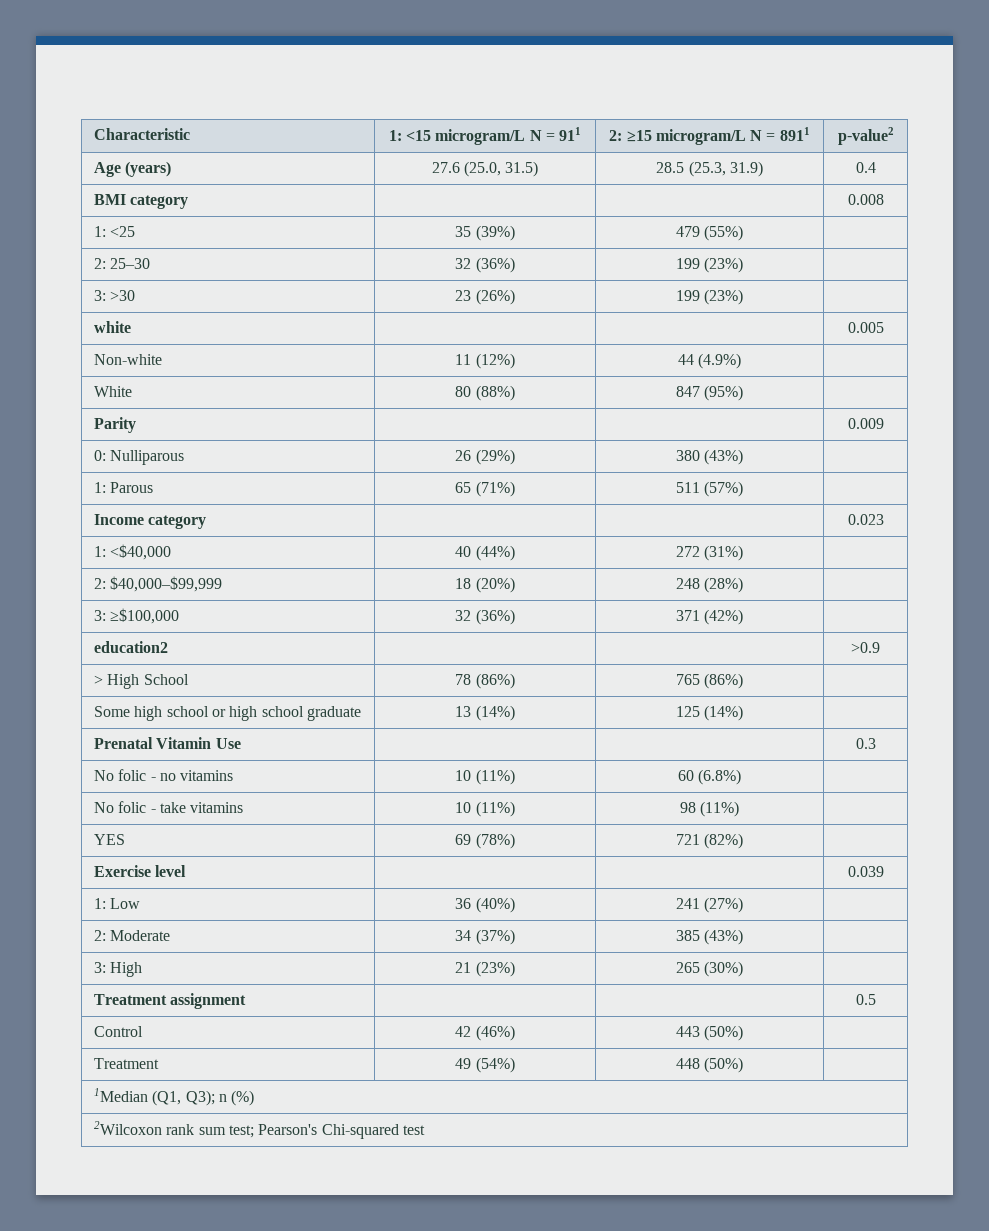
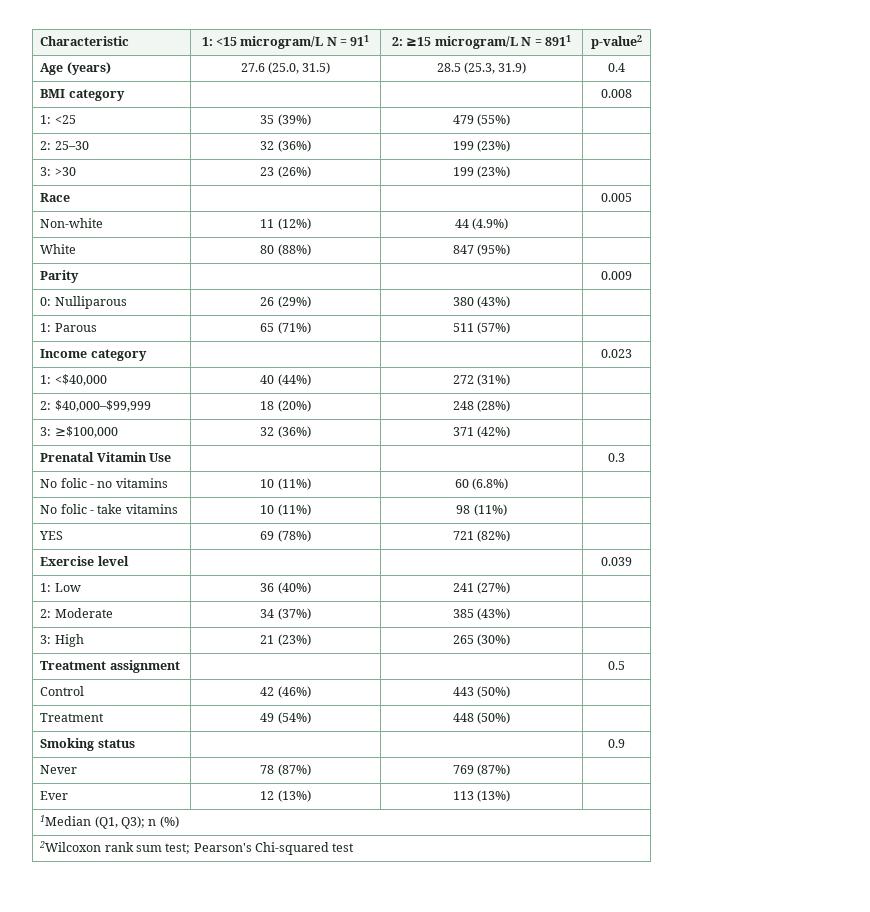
- white | | | 0.005
+ Race | | | 0.005
- education2 | | | >0.9
- > High School | 78 (86%) | 765 (86%) |
- Some high school or high school graduate | 13 (14%) | 125 (14%) |
+ Smoking status | | | 0.9
+ Never | 78 (87%) | 769 (87%) |
+ Ever | 12 (13%) | 113 (13%) |

